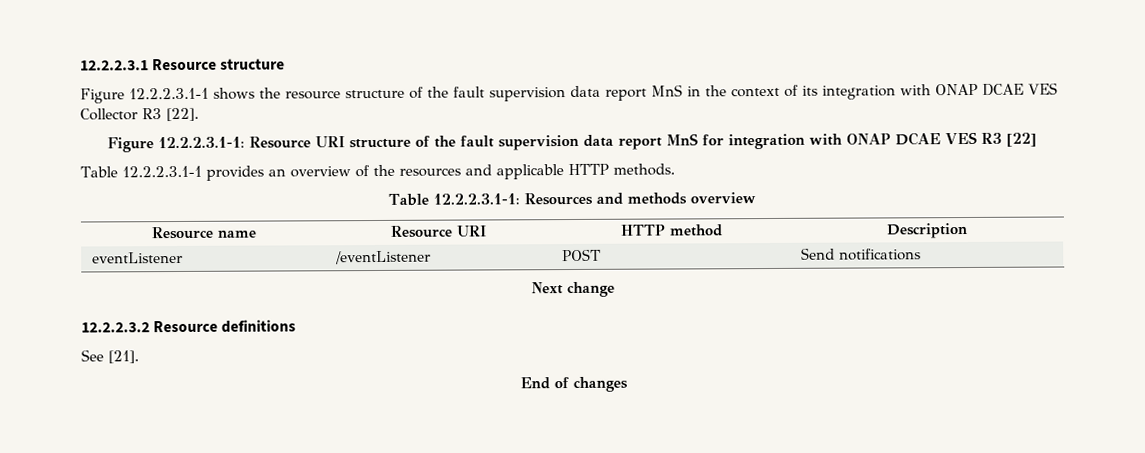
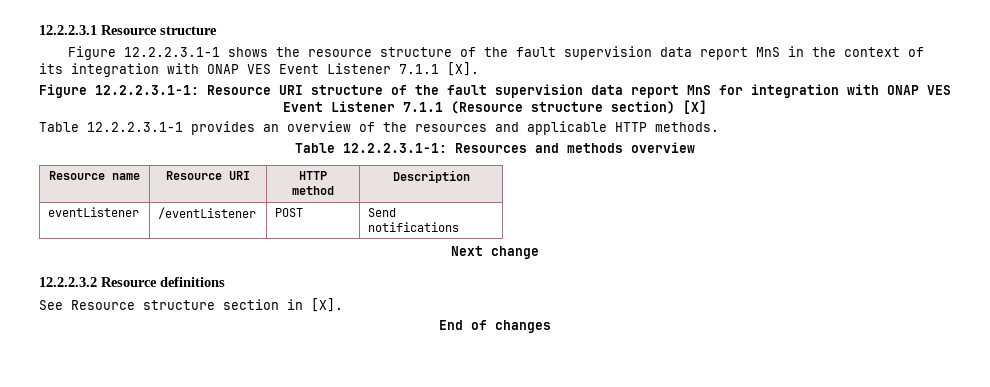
- Figure 12.2.2.3.1-1 shows the resource structure of the fault supervision data report MnS in the context of its integration with ONAP DCAE VES Collector R3 [22].
+ Figure 12.2.2.3.1-1 shows the resource structure of the fault supervision data report MnS in the context of its integration with ONAP VES Event Listener 7.1.1 [X].
- Figure 12.2.2.3.1-1: Resource URI structure of the fault supervision data report MnS for integration with ONAP DCAE VES R3 [22]
+ Figure 12.2.2.3.1-1: Resource URI structure of the fault supervision data report MnS for integration with ONAP VES Event Listener 7.1.1 (Resource structure section) [X]
- See [21].
+ See Resource structure section in [X].

